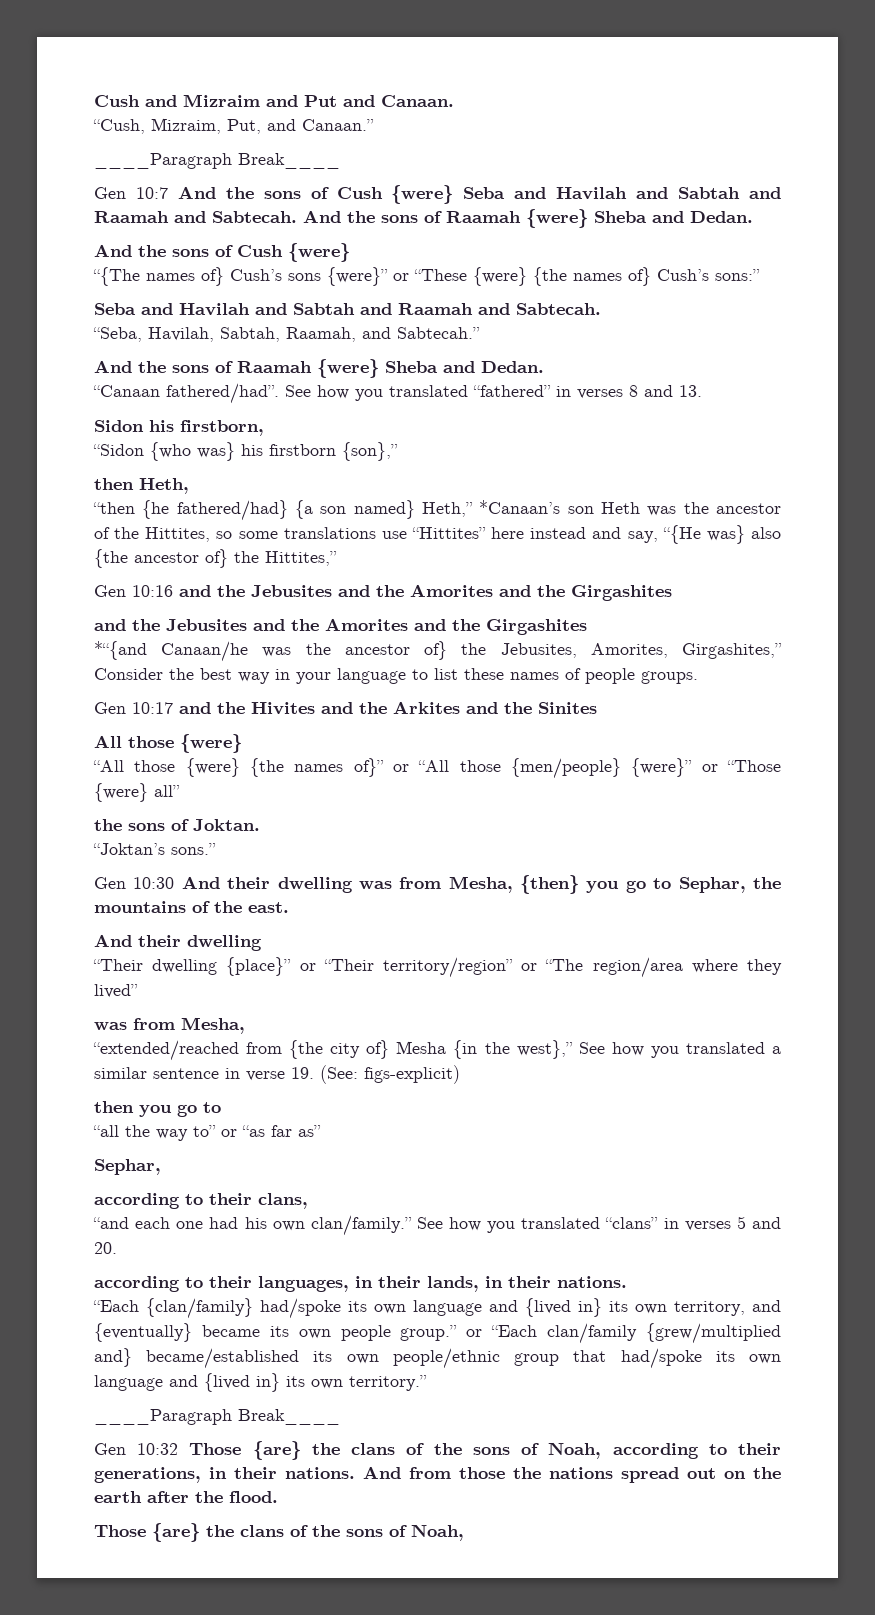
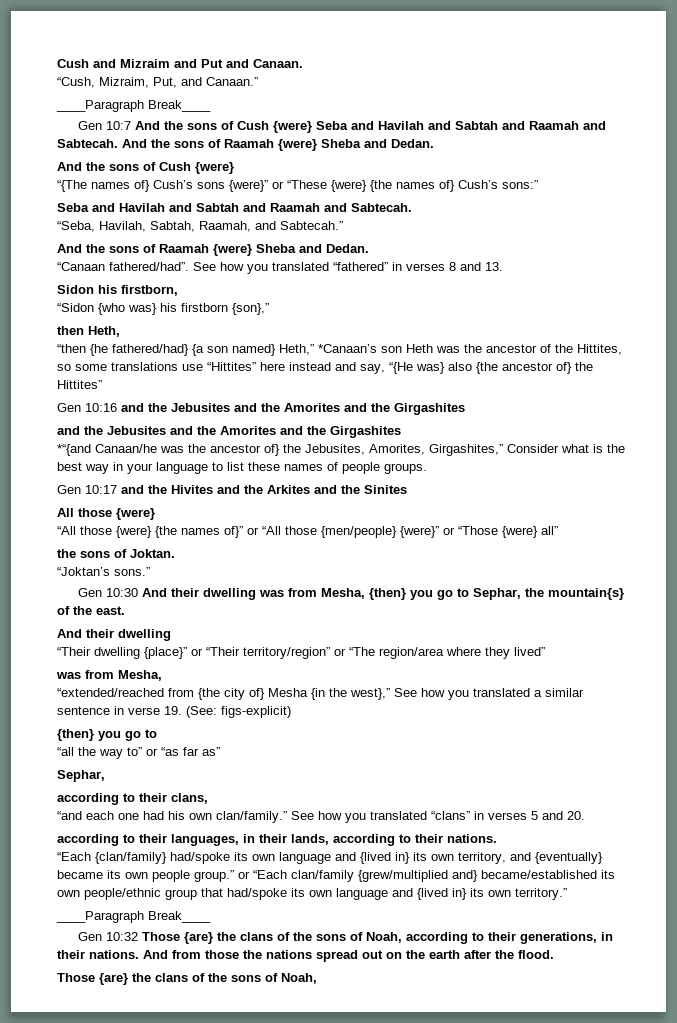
- “then {he fathered/had} {a son named} Heth,” *Canaan’s son Heth was the ancestor of the Hittites, so some translations use “Hittites” here instead and say, “{He was} also {the ancestor of} the Hittites,”
+ “then {he fathered/had} {a son named} Heth,” *Canaan’s son Heth was the ancestor of the Hittites, so some translations use “Hittites” here instead and say, “{He was} also {the ancestor of} the Hittites”
- *“{and Canaan/he was the ancestor of} the Jebusites, Amorites, Girgashites,” Consider the best way in your language to list these names of people groups.
+ *“{and Canaan/he was the ancestor of} the Jebusites, Amorites, Girgashites,” Consider what is the best way in your language to list these names of people groups.
- Gen 10:30 And their dwelling was from Mesha, {then} you go to Sephar, the mountains of the east.
+ Gen 10:30 And their dwelling was from Mesha, {then} you go to Sephar, the mountain{s} of the east.
  “extended/reached from {the city of} Mesha {in the west},” See how you translated a similar sentence in verse 19. (See: figs-explicit)
- then you go to
+ {then} you go to
- according to their languages, in their lands, in their nations.
+ according to their languages, in their lands, according to their nations.

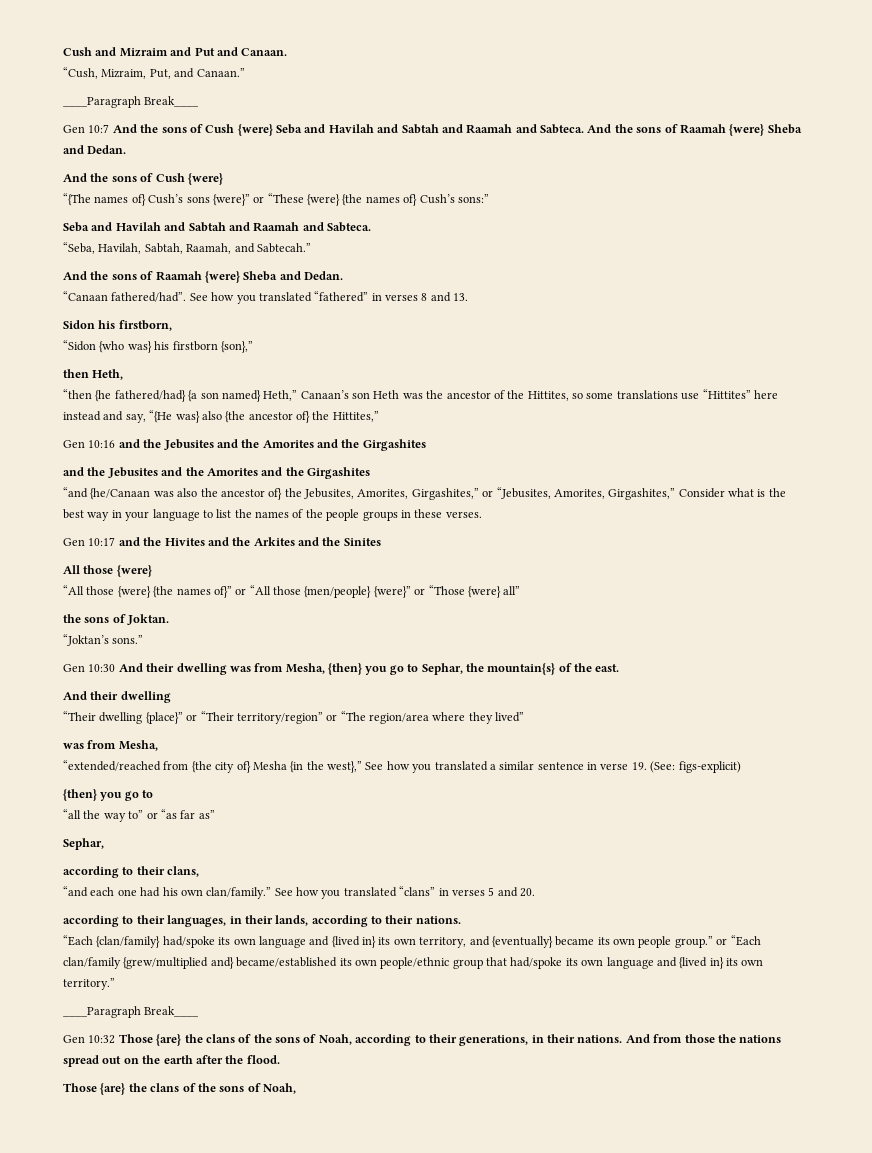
- Gen 10:7 And the sons of Cush {were} Seba and Havilah and Sabtah and Raamah and Sabtecah.
+ Gen 10:7 And the sons of Cush {were} Seba and Havilah and Sabtah and Raamah and Sabteca.
  “{The names of} Cush’s sons {were}” or “These {were} {the names of} Cush’s sons:”
- Seba and Havilah and Sabtah and Raamah and Sabtecah.
+ Seba and Havilah and Sabtah and Raamah and Sabteca.
- “then {he fathered/had} {a son named} Heth,” *Canaan’s son Heth was the ancestor of the Hittites, so some translations use “Hittites” here instead and say, “{He was} also {the ancestor of} the Hittites”
+ “then {he fathered/had} {a son named} Heth,” Canaan’s son Heth was the ancestor of the Hittites, so some translations use “Hittites” here instead and say, “{He was} also {the ancestor of} the Hittites,”
- *“{and Canaan/he was the ancestor of} the Jebusites, Amorites, Girgashites,” Consider what is the best way in your language to list these names of people groups.
+ “and {he/Canaan was also the ancestor of} the Jebusites, Amorites, Girgashites,” or “Jebusites, Amorites, Girgashites,” Consider what is the best way in your language to list the names of the people groups in these verses.

